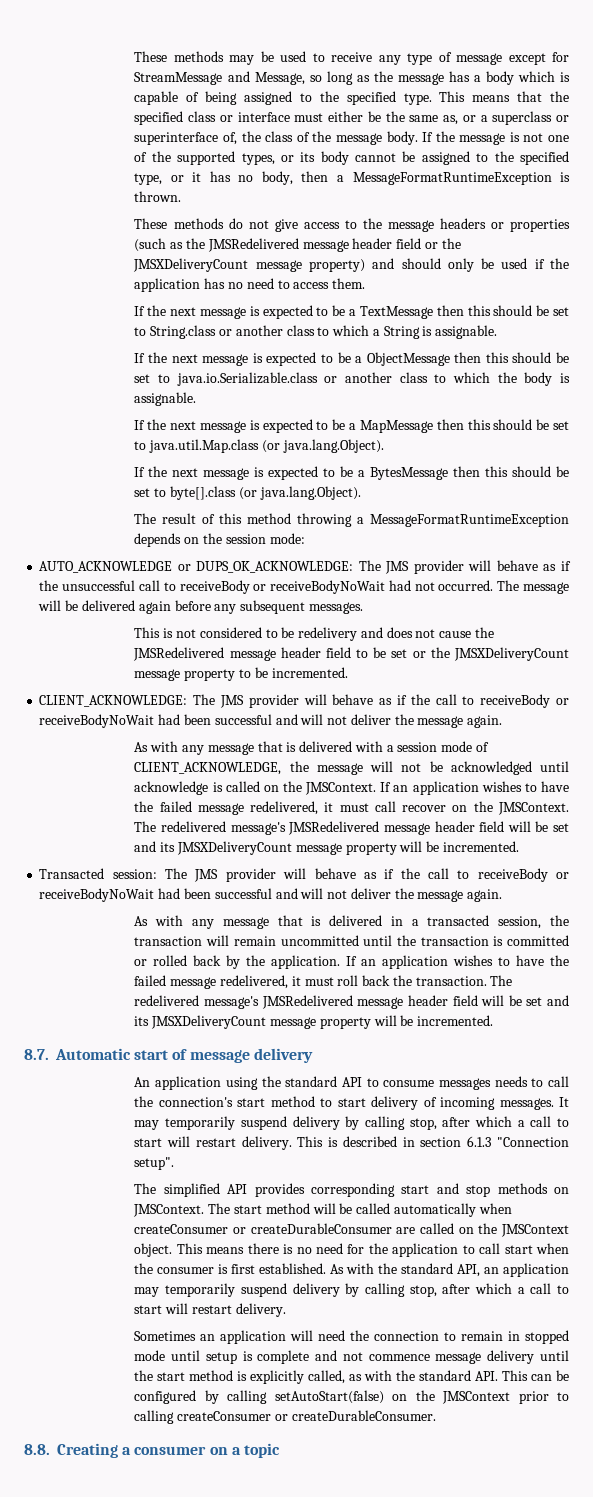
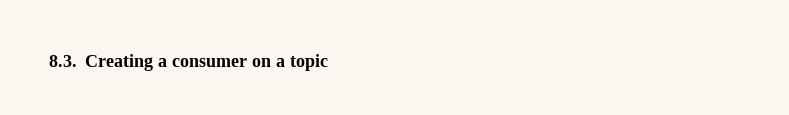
- These methods may be used to receive any type of message except for StreamMessage and Message, so long as the message has a body which is capable of being assigned to the specified type. This means that the specified class or interface must either be the same as, or a superclass or superinterface of, the class of the message body. If the message is not one of the supported types, or its body cannot be assigned to the specified type, or it has no body, then a MessageFormatRuntimeException is thrown.
- These methods do not give access to the message headers or properties (such as the JMSRedelivered message header field or the JMSXDeliveryCount message property) and should only be used if the application has no need to access them.
- If the next message is expected to be a TextMessage then this should be set to String.class or another class to which a String is assignable.
- If the next message is expected to be a ObjectMessage then this should be set to java.io.Serializable.class or another class to which the body is assignable.
- If the next message is expected to be a MapMessage then this should be set to java.util.Map.class (or java.lang.Object).
- If the next message is expected to be a BytesMessage then this should be set to byte[].class (or java.lang.Object).
- The result of this method throwing a MessageFormatRuntimeException depends on the session mode:
- AUTO_ACKNOWLEDGE or DUPS_OK_ACKNOWLEDGE: The JMS provider will behave as if the unsuccessful call to receiveBody or receiveBodyNoWait had not occurred. The message will be delivered again before any subsequent messages.
- This is not considered to be redelivery and does not cause the JMSRedelivered message header field to be set or the JMSXDeliveryCount message property to be incremented.
- CLIENT_ACKNOWLEDGE: The JMS provider will behave as if the call to receiveBody or receiveBodyNoWait had been successful and will not deliver the message again.
- As with any message that is delivered with a session mode of CLIENT_ACKNOWLEDGE, the message will not be acknowledged until acknowledge is called on the JMSContext. If an application wishes to have the failed message redelivered, it must call recover on the JMSContext. The redelivered message's JMSRedelivered message header field will be set and its JMSXDeliveryCount message property will be incremented.
- Transacted session: The JMS provider will behave as if the call to receiveBody or receiveBodyNoWait had been successful and will not deliver the message again.
- As with any message that is delivered in a transacted session, the transaction will remain uncommitted until the transaction is committed or rolled back by the application. If an application wishes to have the failed message redelivered, it must roll back the transaction. The redelivered message's JMSRedelivered message header field will be set and its JMSXDeliveryCount message property will be incremented.
- 8.7. Automatic start of message delivery
- An application using the standard API to consume messages needs to call the connection's start method to start delivery of incoming messages. It may temporarily suspend delivery by calling stop, after which a call to start will restart delivery. This is described in section 6.1.3 "Connection setup".
- The simplified API provides corresponding start and stop methods on JMSContext. The start method will be called automatically when createConsumer or createDurableConsumer are called on the JMSContext object. This means there is no need for the application to call start when the consumer is first established. As with the standard API, an application may temporarily suspend delivery by calling stop, after which a call to start will restart delivery.
- Sometimes an application will need the connection to remain in stopped mode until setup is complete and not commence message delivery until the start method is explicitly called, as with the standard API. This can be configured by calling setAutoStart(false) on the JMSContext prior to calling createConsumer or createDurableConsumer.
- 8.8. Creating a consumer on a topic
+ 8.3. Creating a consumer on a topic

